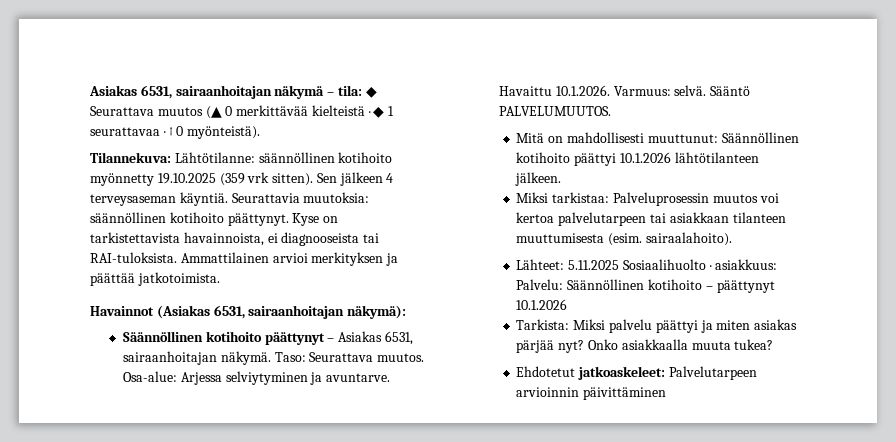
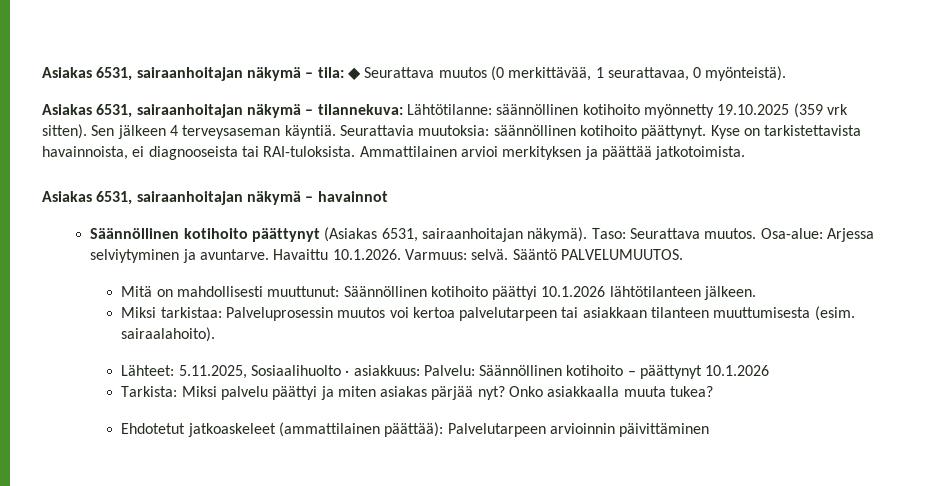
- Asiakas 6531, sairaanhoitajan näkymä – tila: ◆ Seurattava muutos (▲ 0 merkittävää kielteistä · ◆ 1 seurattavaa · ↑ 0 myönteistä).
- Tilannekuva: Lähtötilanne: säännöllinen kotihoito myönnetty 19.10.2025 (359 vrk sitten).
+ Asiakas 6531, sairaanhoitajan näkymä – tila: ◆ Seurattava muutos (0 merkittävää, 1 seurattavaa, 0 myönteistä).
+ Asiakas 6531, sairaanhoitajan näkymä – tilannekuva: Lähtötilanne: säännöllinen kotihoito myönnetty 19.10.2025 (359 vrk sitten).
- Havainnot (Asiakas 6531, sairaanhoitajan näkymä):
+ Asiakas 6531, sairaanhoitajan näkymä – havainnot
- Säännöllinen kotihoito päättynyt – Asiakas 6531, sairaanhoitajan näkymä.
+ Säännöllinen kotihoito päättynyt (Asiakas 6531, sairaanhoitajan näkymä).
- Lähteet: 5.11.2025 Sosiaalihuolto · asiakkuus: Palvelu: Säännöllinen kotihoito – päättynyt 10.1.2026
+ Lähteet: 5.11.2025, Sosiaalihuolto · asiakkuus: Palvelu: Säännöllinen kotihoito – päättynyt 10.1.2026
- Ehdotetut jatkoaskeleet: Palvelutarpeen arvioinnin päivittäminen
+ Ehdotetut jatkoaskeleet (ammattilainen päättää): Palvelutarpeen arvioinnin päivittäminen

